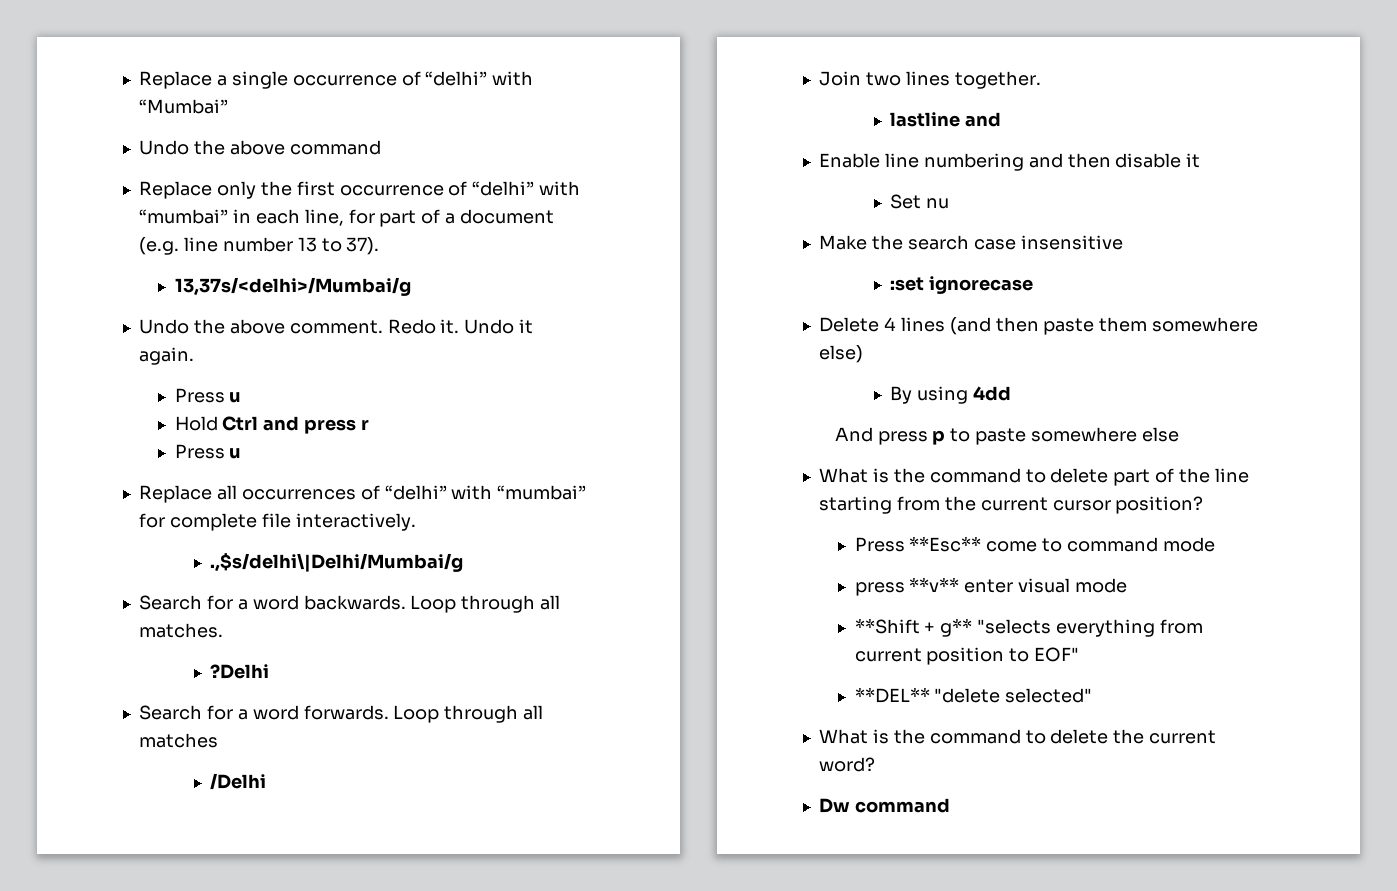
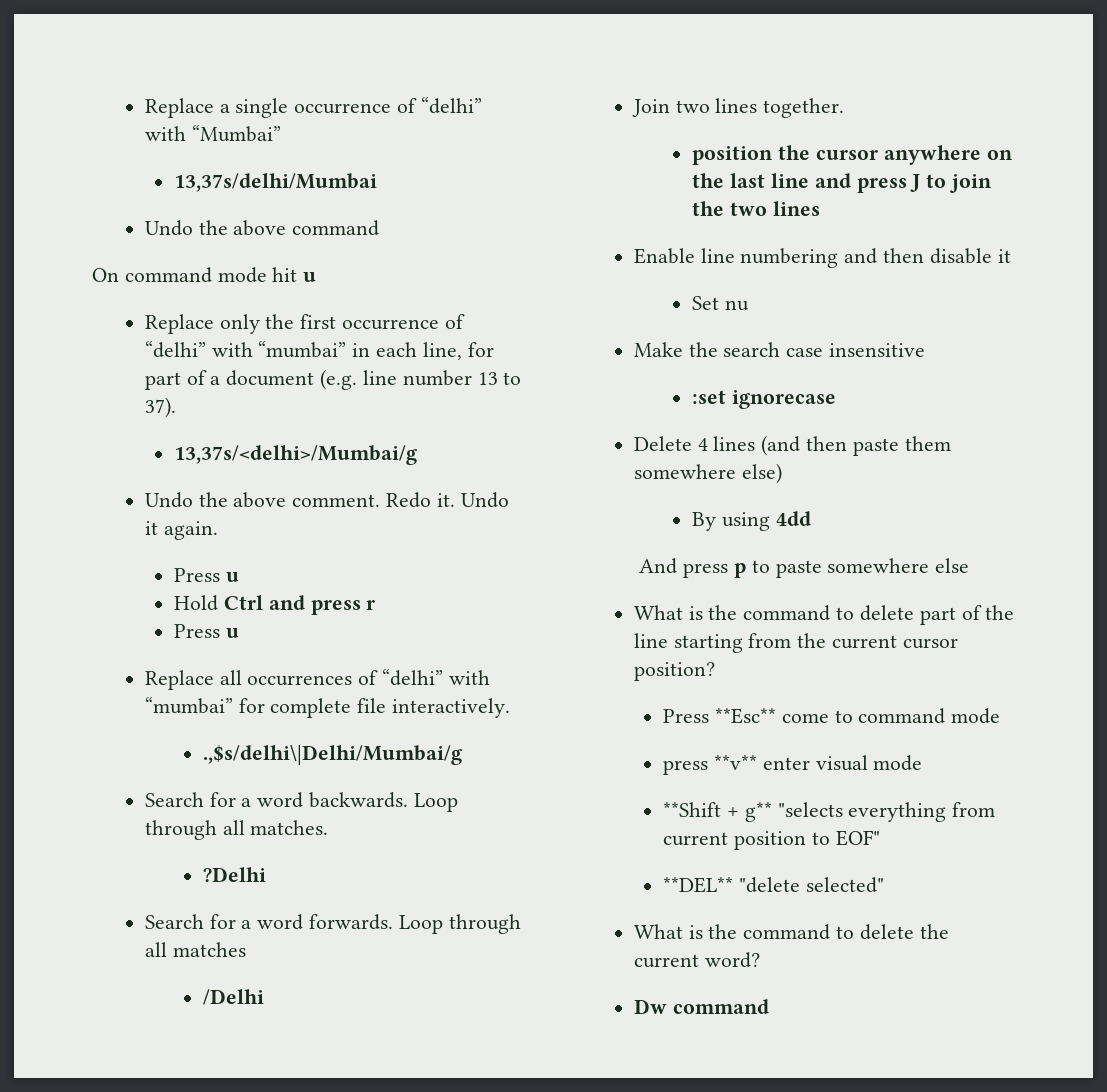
+ 13,37s/delhi/Mumbai
+ On command mode hit u
- lastline and
+ position the cursor anywhere on the last line and press J to join the two lines

